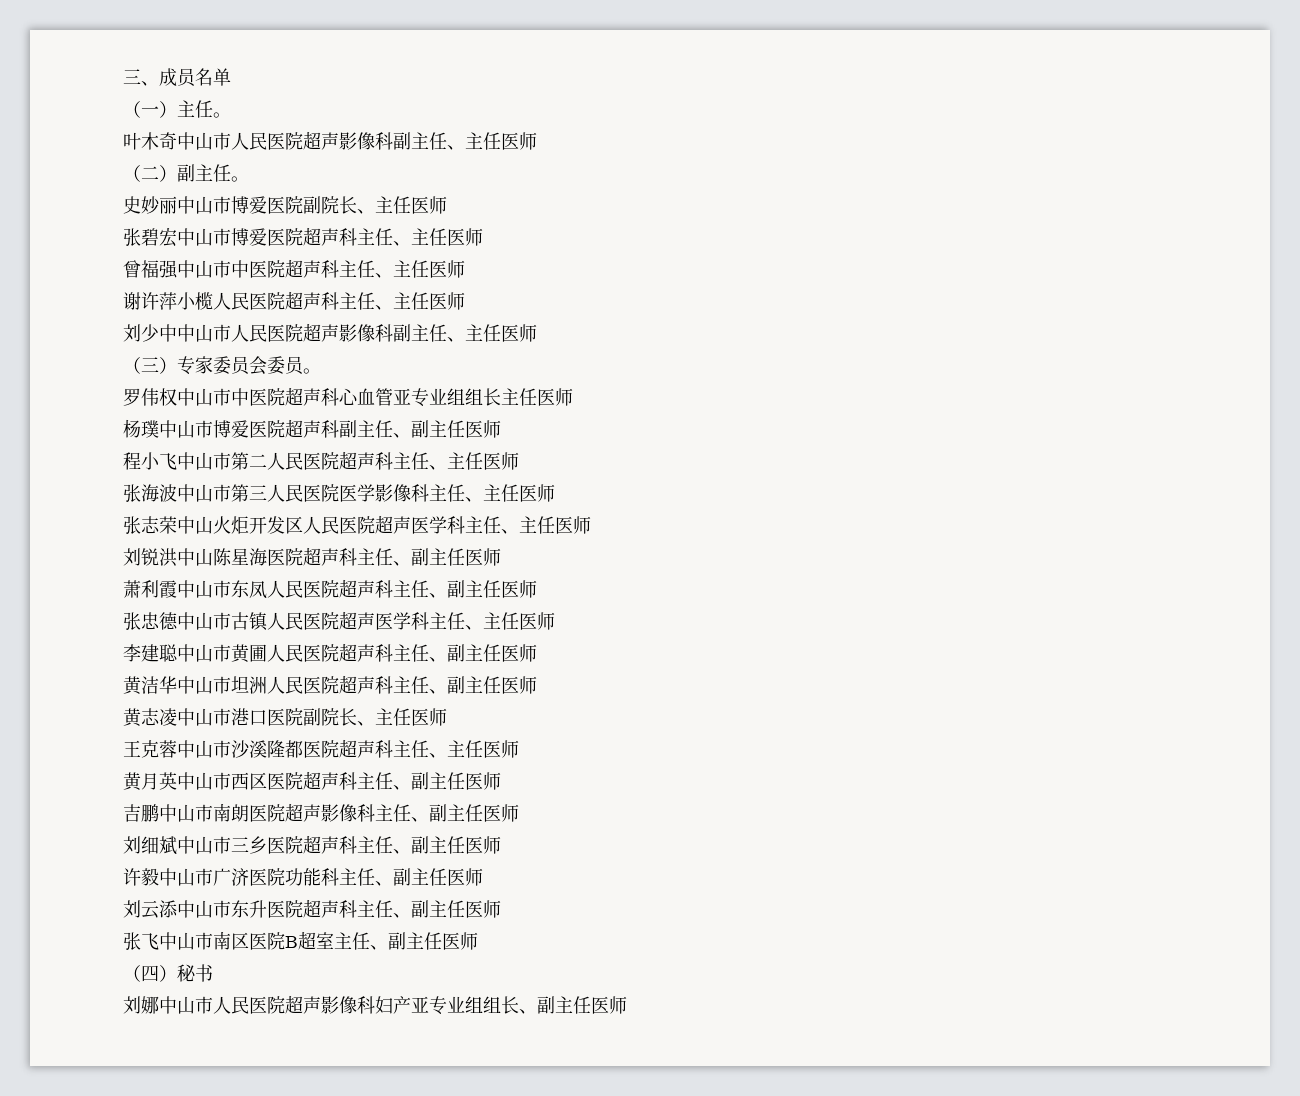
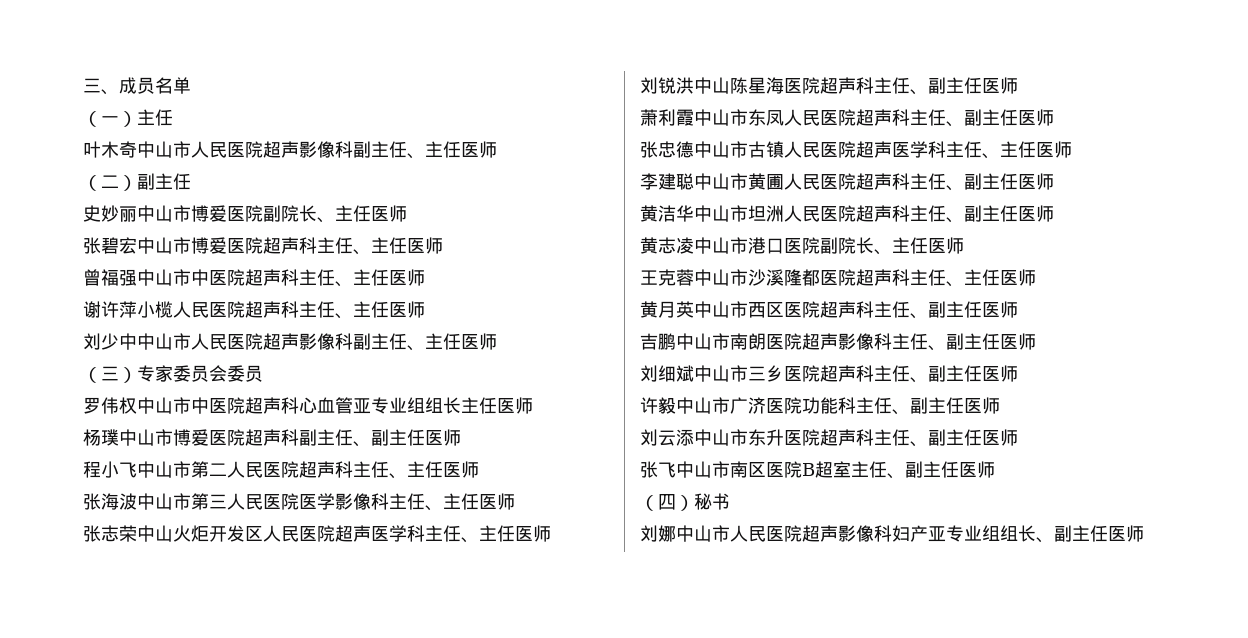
- （一）主任。
+ （一）主任
- （二）副主任。
+ （二）副主任
- （三）专家委员会委员。
+ （三）专家委员会委员

